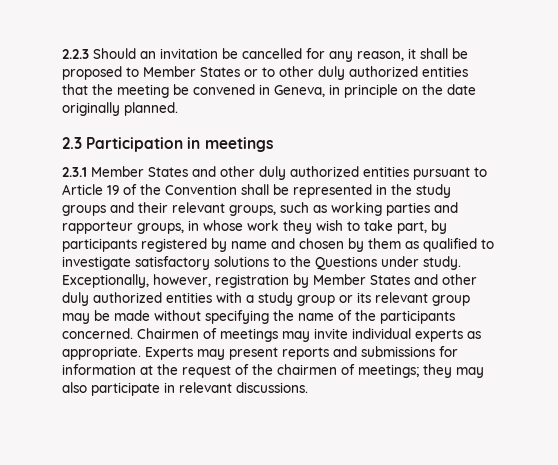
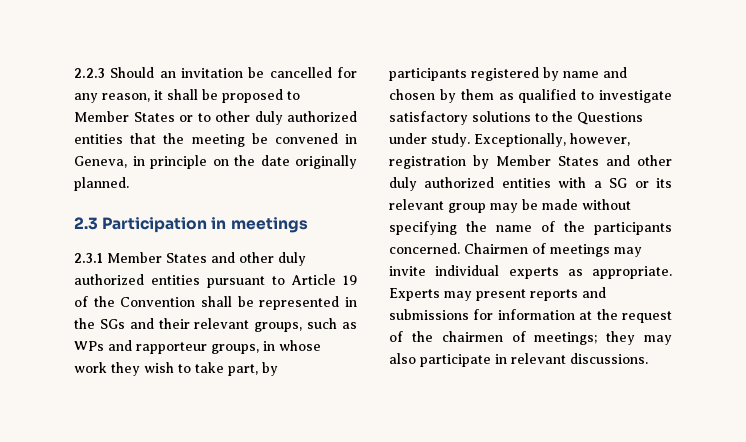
- 2.3.1 Member States and other duly authorized entities pursuant to Article 19 of the Convention shall be represented in the study groups and their relevant groups, such as working parties and rapporteur groups, in whose work they wish to take part, by participants registered by name and chosen by them as qualified to investigate satisfactory solutions to the Questions under study.
+ 2.3.1 Member States and other duly authorized entities pursuant to Article 19 of the Convention shall be represented in the SGs and their relevant groups, such as WPs and rapporteur groups, in whose work they wish to take part, by participants registered by name and chosen by them as qualified to investigate satisfactory solutions to the Questions under study.
- Exceptionally, however, registration by Member States and other duly authorized entities with a study group or its relevant group may be made without specifying the name of the participants concerned.
+ Exceptionally, however, registration by Member States and other duly authorized entities with a SG or its relevant group may be made without specifying the name of the participants concerned.

